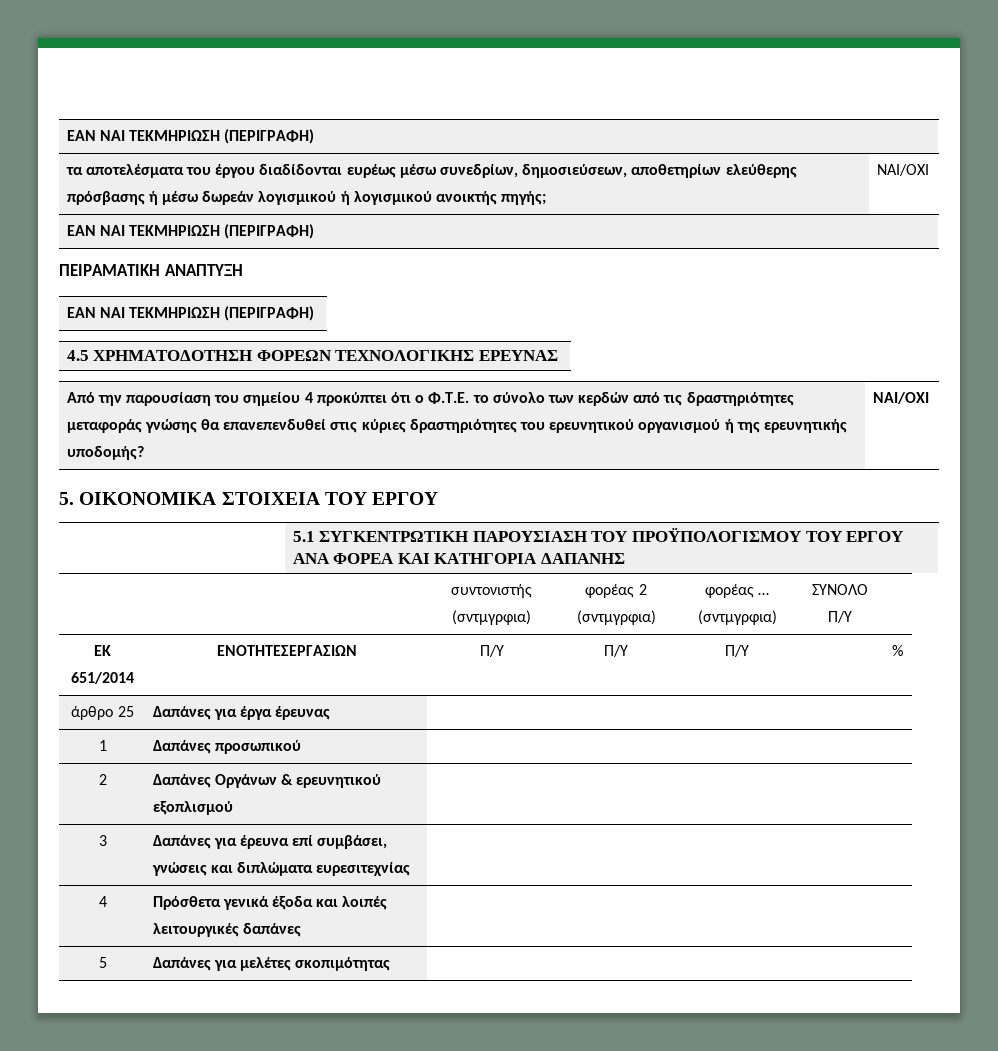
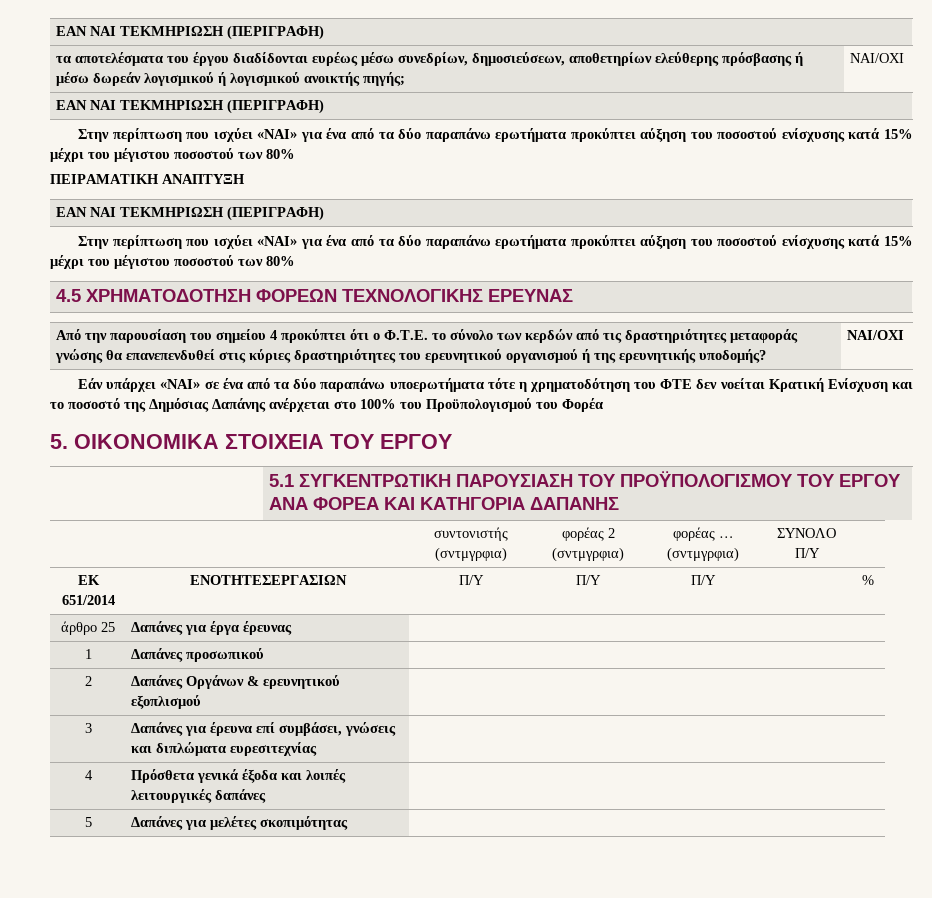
  τα αποτελέσματα του έργου διαδίδονται ευρέως μέσω συνεδρίων, δημοσιεύσεων, αποθετηρίων ελεύθερης πρόσβασης ή μέσω δωρεάν λογισμικού ή λογισμικού ανοικτής πηγής; | NAI/OXI
  ΕΑΝ ΝΑΙ ΤΕΚΜΗΡΙΩΣΗ (ΠΕΡΙΓΡΑΦΗ)
+ Στην περίπτωση που ισχύει «ΝΑΙ» για ένα από τα δύο παραπάνω ερωτήματα προκύπτει αύξηση του ποσοστού ενίσχυσης κατά 15% μέχρι του μέγιστου ποσοστού των 80%
  ΠΕΙΡΑΜΑΤΙΚΗ ΑΝΑΠΤΥΞΗ
  ΕΑΝ ΝΑΙ ΤΕΚΜΗΡΙΩΣΗ (ΠΕΡΙΓΡΑΦΗ)
+ Στην περίπτωση που ισχύει «ΝΑΙ» για ένα από τα δύο παραπάνω ερωτήματα προκύπτει αύξηση του ποσοστού ενίσχυσης κατά 15% μέχρι του μέγιστου ποσοστού των 80%
+ Εάν υπάρχει «ΝΑΙ» σε ένα από τα δύο παραπάνω υποερωτήματα τότε η χρηματοδότηση του ΦΤΕ δεν νοείται Κρατική Ενίσχυση και το ποσοστό της Δημόσιας Δαπάνης ανέρχεται στο 100% του Προϋπολογισμού του Φορέα

